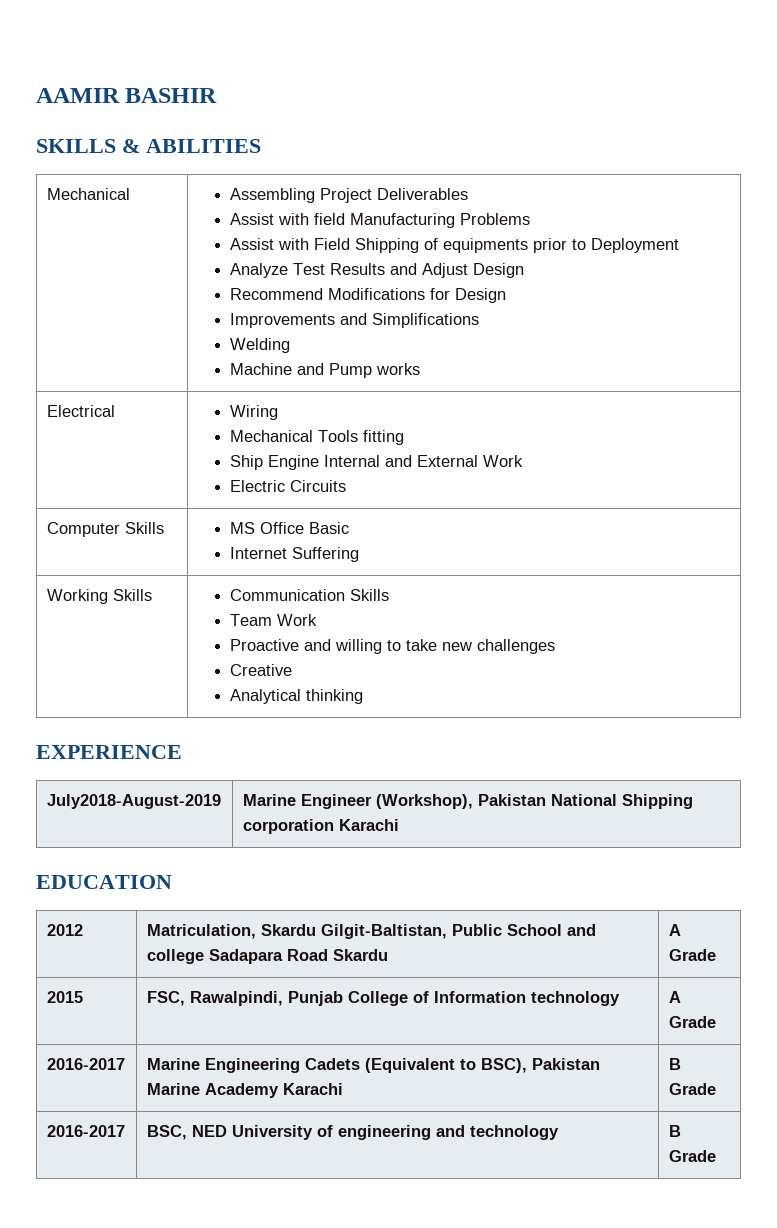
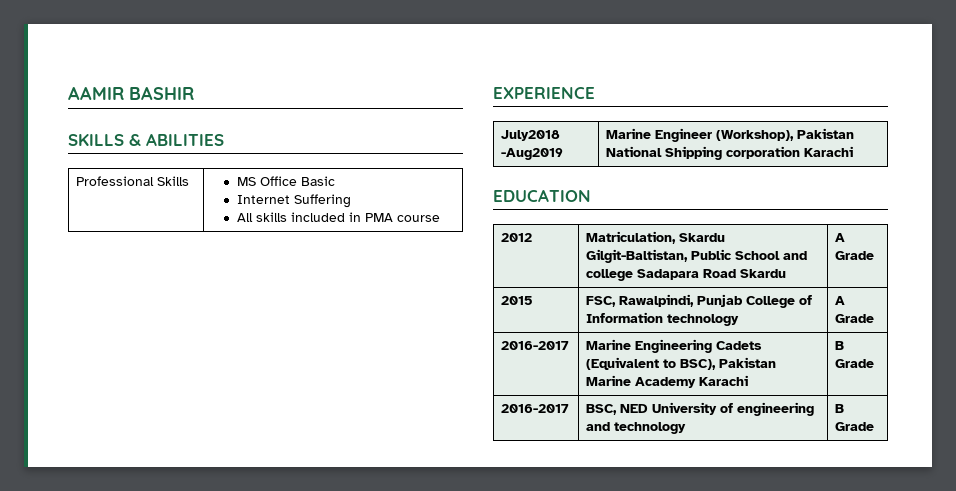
- Mechanical | Assembling Project Deliverables
- Assist with field Manufacturing Problems
- Assist with Field Shipping of equipments prior to Deployment
- Analyze Test Results and Adjust Design
- Recommend Modifications for Design
- Improvements and Simplifications
- Welding
- Machine and Pump works
- Electrical | Wiring
- Mechanical Tools fitting
- Ship Engine Internal and External Work
- Electric Circuits
- Computer Skills | MS Office Basic
+ Professional Skills | MS Office Basic
  Internet Suffering
- Working Skills | Communication Skills
- Team Work
- Proactive and willing to take new challenges
- Creative
- Analytical thinking
+ All skills included in PMA course
- July2018-August-2019 | Marine Engineer (Workshop), Pakistan National Shipping corporation Karachi
+ July2018 -Aug2019 | Marine Engineer (Workshop), Pakistan National Shipping corporation Karachi

